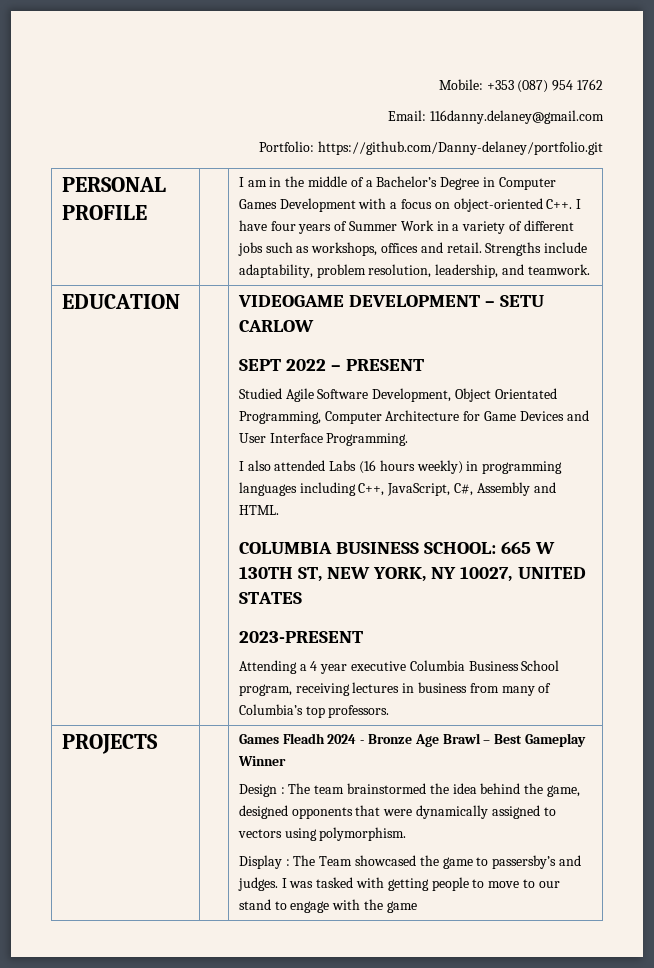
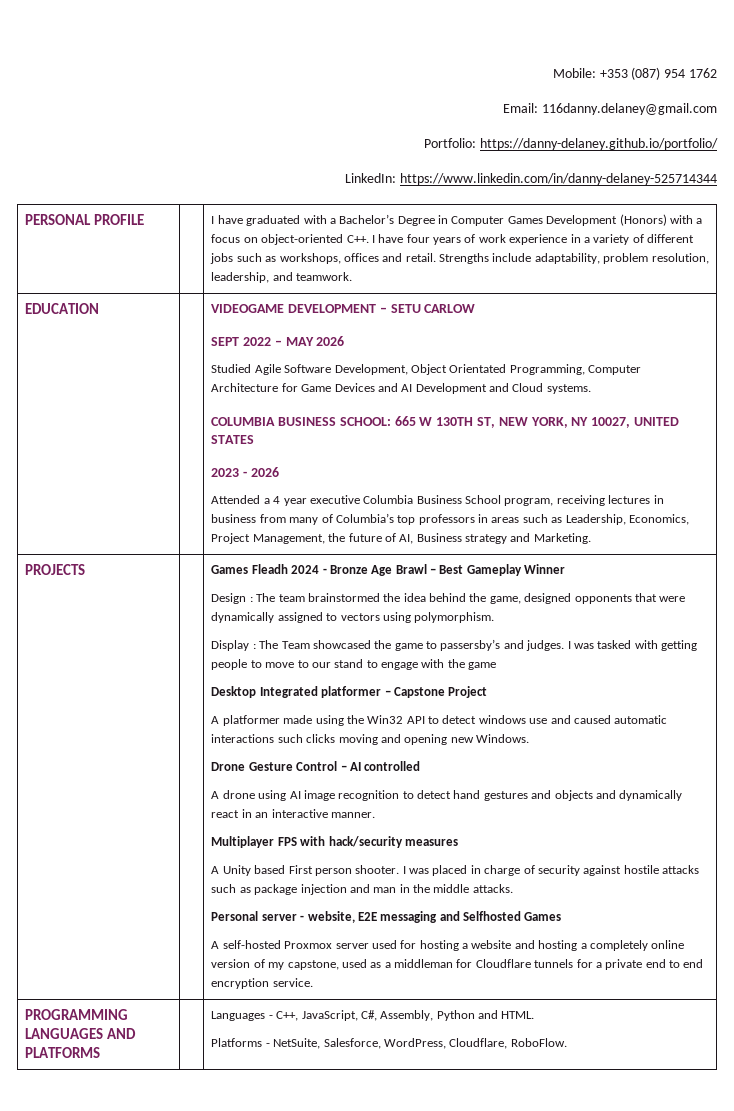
- Portfolio: https://github.com/Danny-delaney/portfolio.git
+ Portfolio: https://danny-delaney.github.io/portfolio/
+ LinkedIn: https://www.linkedin.com/in/danny-delaney-525714344
- I am in the middle of a Bachelor’s Degree in Computer Games Development with a focus on object-oriented C++. I have four years of Summer Work in a variety of different jobs such as workshops, offices and retail.
+ I have graduated with a Bachelor’s Degree in Computer Games Development (Honors) with a focus on object-oriented C++. I have four years of work experience in a variety of different jobs such as workshops, offices and retail.
- SEPT 2022 – PRESENT
+ SEPT 2022 – MAY 2026
- Studied Agile Software Development, Object Orientated Programming, Computer Architecture for Game Devices and User Interface Programming.
- I also attended Labs (16 hours weekly) in programming languages including C++, JavaScript, C#, Assembly and HTML.
+ Studied Agile Software Development, Object Orientated Programming, Computer Architecture for Game Devices and AI Development and Cloud systems.
- 2023-PRESENT
- Attending a 4 year executive Columbia Business School program, receiving lectures in business from many of Columbia’s top professors.
+ 2023 - 2026
+ Attended a 4 year executive Columbia Business School program, receiving lectures in business from many of Columbia’s top professors in areas such as Leadership, Economics, Project Management, the future of AI, Business strategy and Marketing.
+ Desktop Integrated platformer – Capstone Project
+ A platformer made using the Win32 API to detect windows use and caused automatic interactions such clicks moving and opening new Windows.
+ Drone Gesture Control – AI controlled
+ A drone using AI image recognition to detect hand gestures and objects and dynamically react in an interactive manner.
+ Multiplayer FPS with hack/security measures
+ A Unity based First person shooter. I was placed in charge of security against hostile attacks such as package injection and man in the middle attacks.
+ Personal server - website, E2E messaging and Selfhosted Games
+ A self-hosted Proxmox server used for hosting a website and hosting a completely online version of my capstone, used as a middleman for Cloudflare tunnels for a private end to end encryption service.
+ PROGRAMMING LANGUAGES AND PLATFORMS | | Languages - C++, JavaScript, C#, Assembly, Python and HTML.
+ Platforms - NetSuite, Salesforce, WordPress, Cloudflare, RoboFlow.

